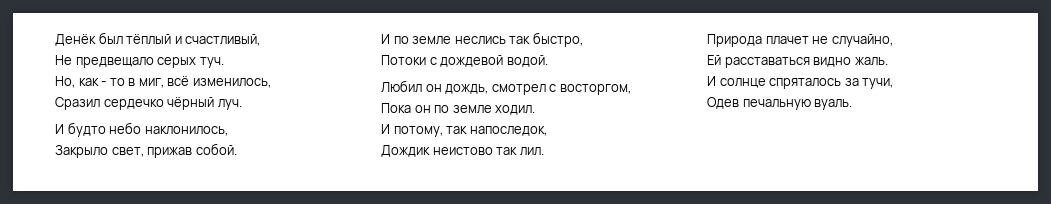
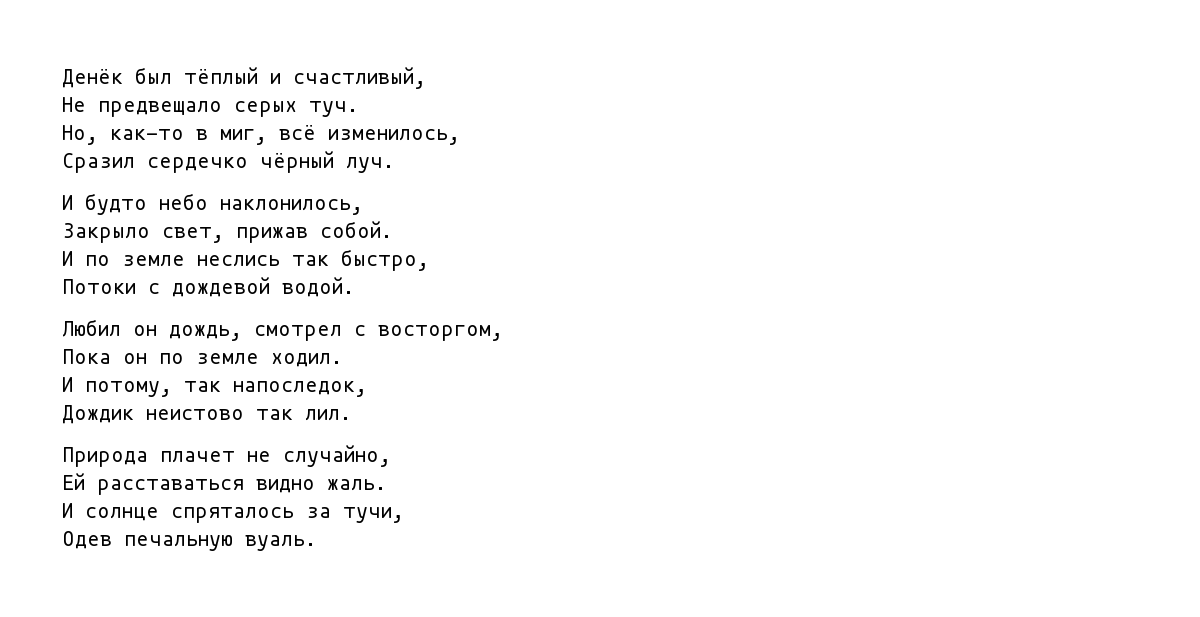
- Но, как - то в миг, всё изменилось,
+ Но, как-то в миг, всё изменилось,

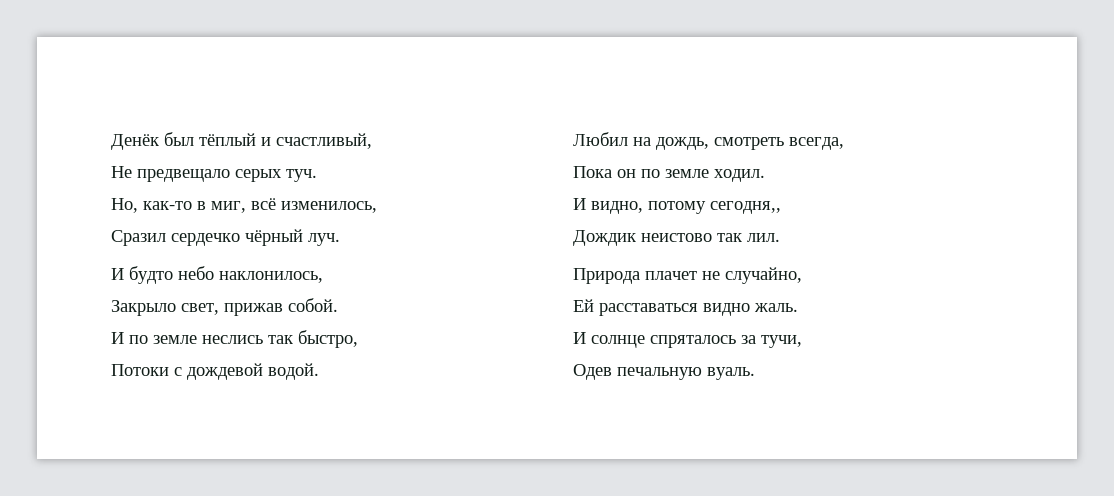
- Любил он дождь, смотрел с восторгом,
+ Любил на дождь, смотреть всегда,
- И потому, так напоследок,
+ И видно, потому сегодня,,

